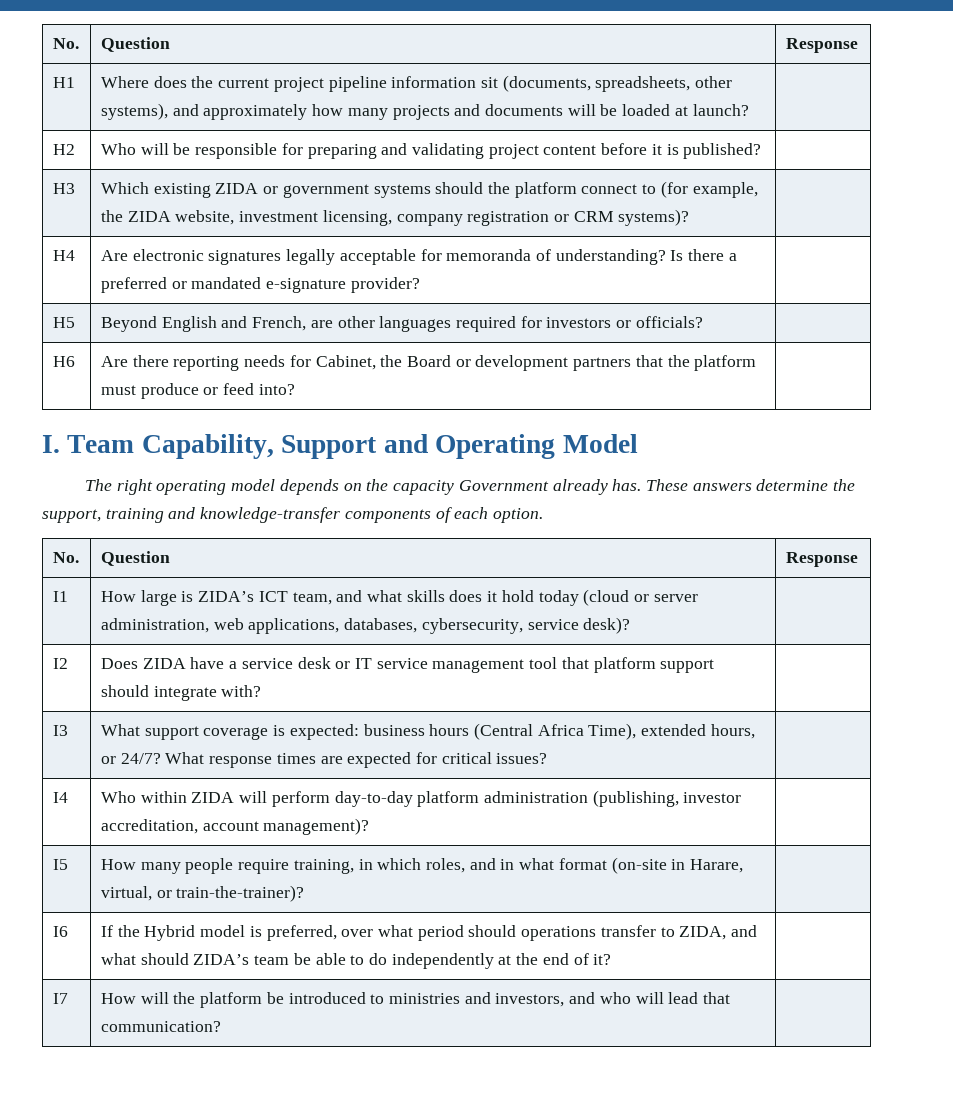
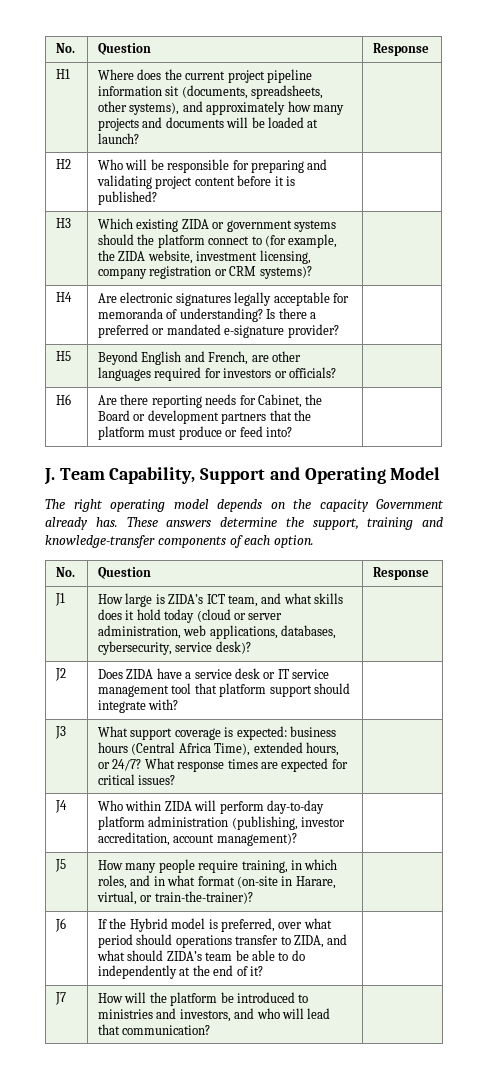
- I. Team Capability, Support and Operating Model
+ J. Team Capability, Support and Operating Model
- I1 | How large is ZIDA’s ICT team, and what skills does it hold today (cloud or server administration, web applications, databases, cybersecurity, service desk)? |
+ J1 | How large is ZIDA’s ICT team, and what skills does it hold today (cloud or server administration, web applications, databases, cybersecurity, service desk)? |
- I2 | Does ZIDA have a service desk or IT service management tool that platform support should integrate with? |
+ J2 | Does ZIDA have a service desk or IT service management tool that platform support should integrate with? |
- I3 | What support coverage is expected: business hours (Central Africa Time), extended hours, or 24/7? What response times are expected for critical issues? |
+ J3 | What support coverage is expected: business hours (Central Africa Time), extended hours, or 24/7? What response times are expected for critical issues? |
- I4 | Who within ZIDA will perform day-to-day platform administration (publishing, investor accreditation, account management)? |
+ J4 | Who within ZIDA will perform day-to-day platform administration (publishing, investor accreditation, account management)? |
- I5 | How many people require training, in which roles, and in what format (on-site in Harare, virtual, or train-the-trainer)? |
+ J5 | How many people require training, in which roles, and in what format (on-site in Harare, virtual, or train-the-trainer)? |
- I6 | If the Hybrid model is preferred, over what period should operations transfer to ZIDA, and what should ZIDA’s team be able to do independently at the end of it? |
+ J6 | If the Hybrid model is preferred, over what period should operations transfer to ZIDA, and what should ZIDA’s team be able to do independently at the end of it? |
- I7 | How will the platform be introduced to ministries and investors, and who will lead that communication? |
+ J7 | How will the platform be introduced to ministries and investors, and who will lead that communication? |

